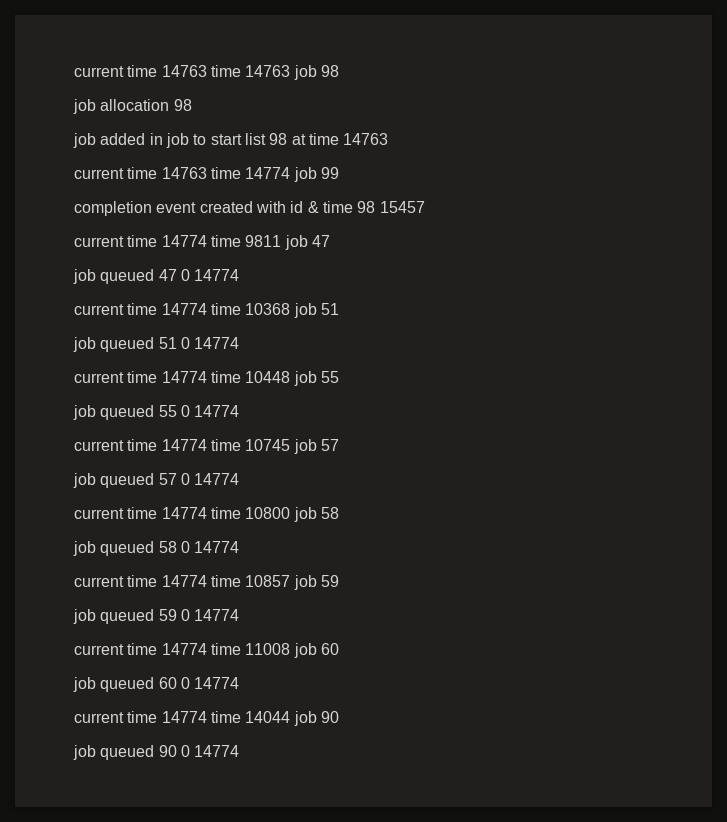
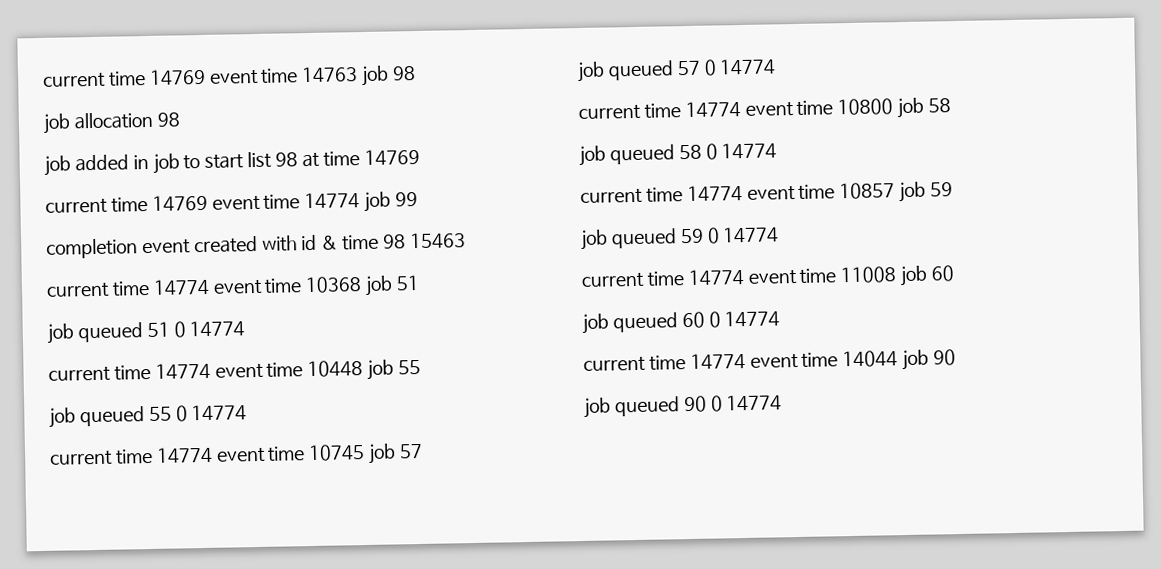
- current time 14763 time 14763 job 98
+ current time 14769 event time 14763 job 98
- job added in job to start list 98 at time 14763
- current time 14763 time 14774 job 99
+ job added in job to start list 98 at time 14769
+ current time 14769 event time 14774 job 99
- completion event created with id & time 98 15457
- current time 14774 time 9811 job 47
- job queued 47 0 14774
- current time 14774 time 10368 job 51
+ completion event created with id & time 98 15463
+ current time 14774 event time 10368 job 51
- current time 14774 time 10448 job 55
+ current time 14774 event time 10448 job 55
- current time 14774 time 10745 job 57
+ current time 14774 event time 10745 job 57
- current time 14774 time 10800 job 58
+ current time 14774 event time 10800 job 58
- current time 14774 time 10857 job 59
+ current time 14774 event time 10857 job 59
- current time 14774 time 11008 job 60
+ current time 14774 event time 11008 job 60
- current time 14774 time 14044 job 90
+ current time 14774 event time 14044 job 90

